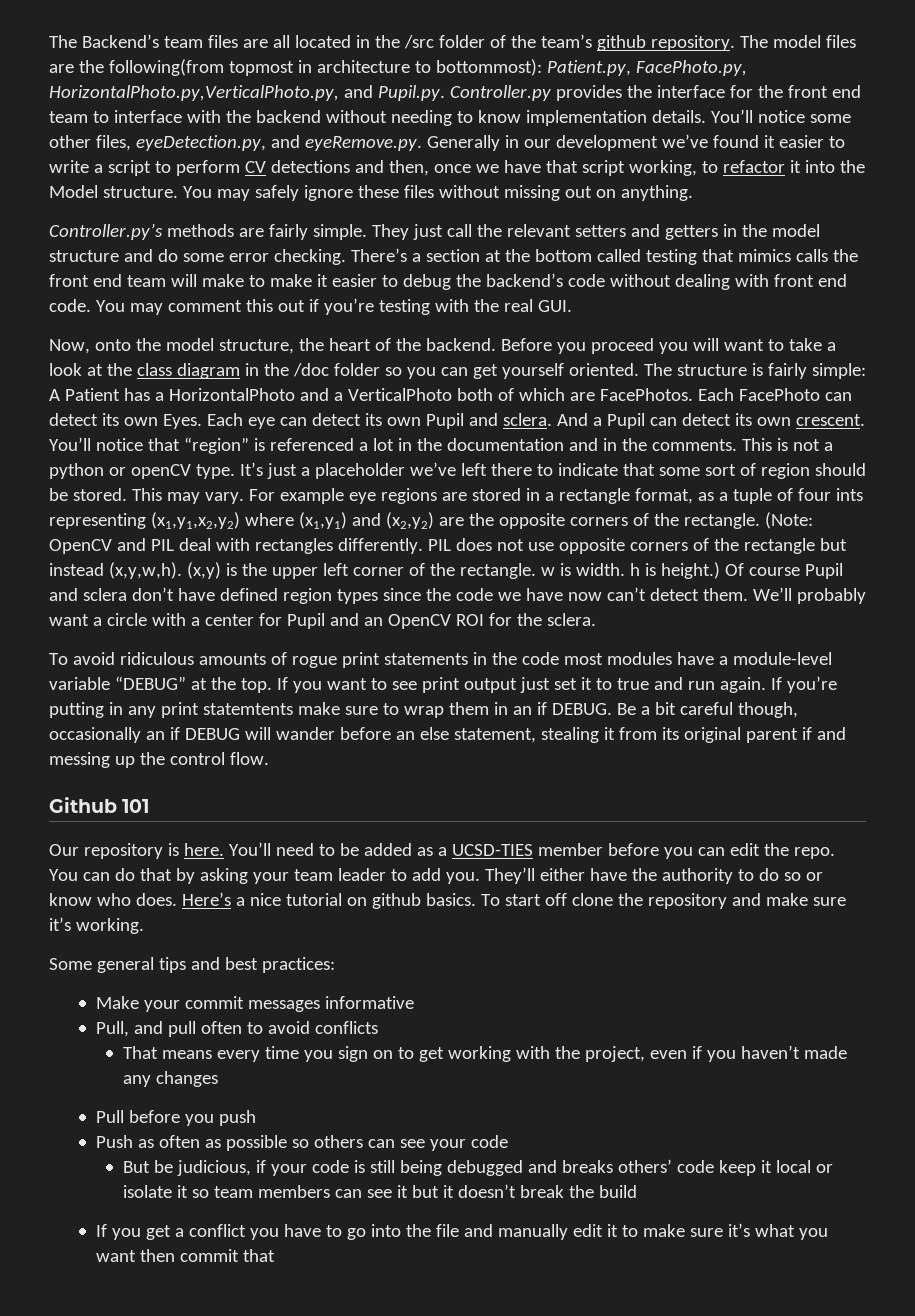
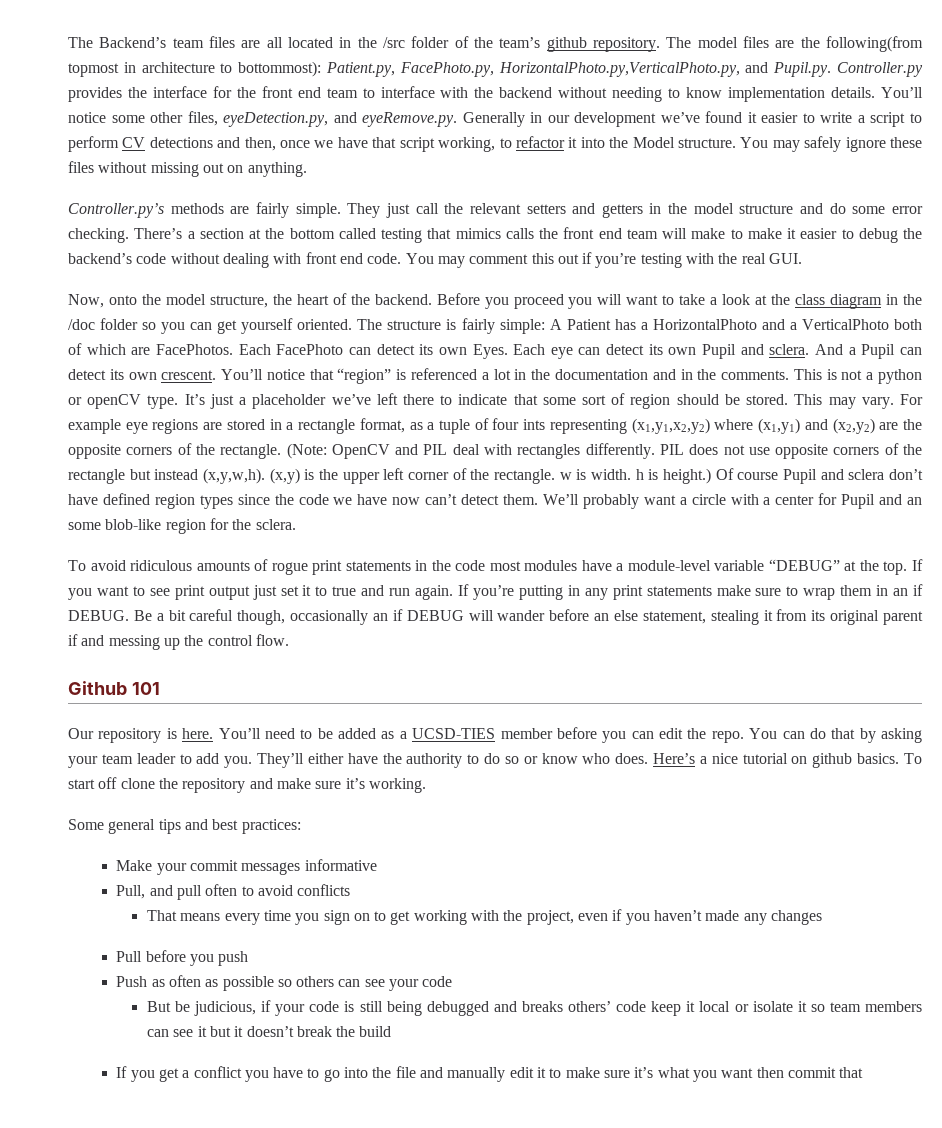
- We’ll probably want a circle with a center for Pupil and an OpenCV ROI for the sclera.
+ We’ll probably want a circle with a center for Pupil and an some blob-like region for the sclera.
- If you’re putting in any print statemtents make sure to wrap them in an if DEBUG.
+ If you’re putting in any print statements make sure to wrap them in an if DEBUG.

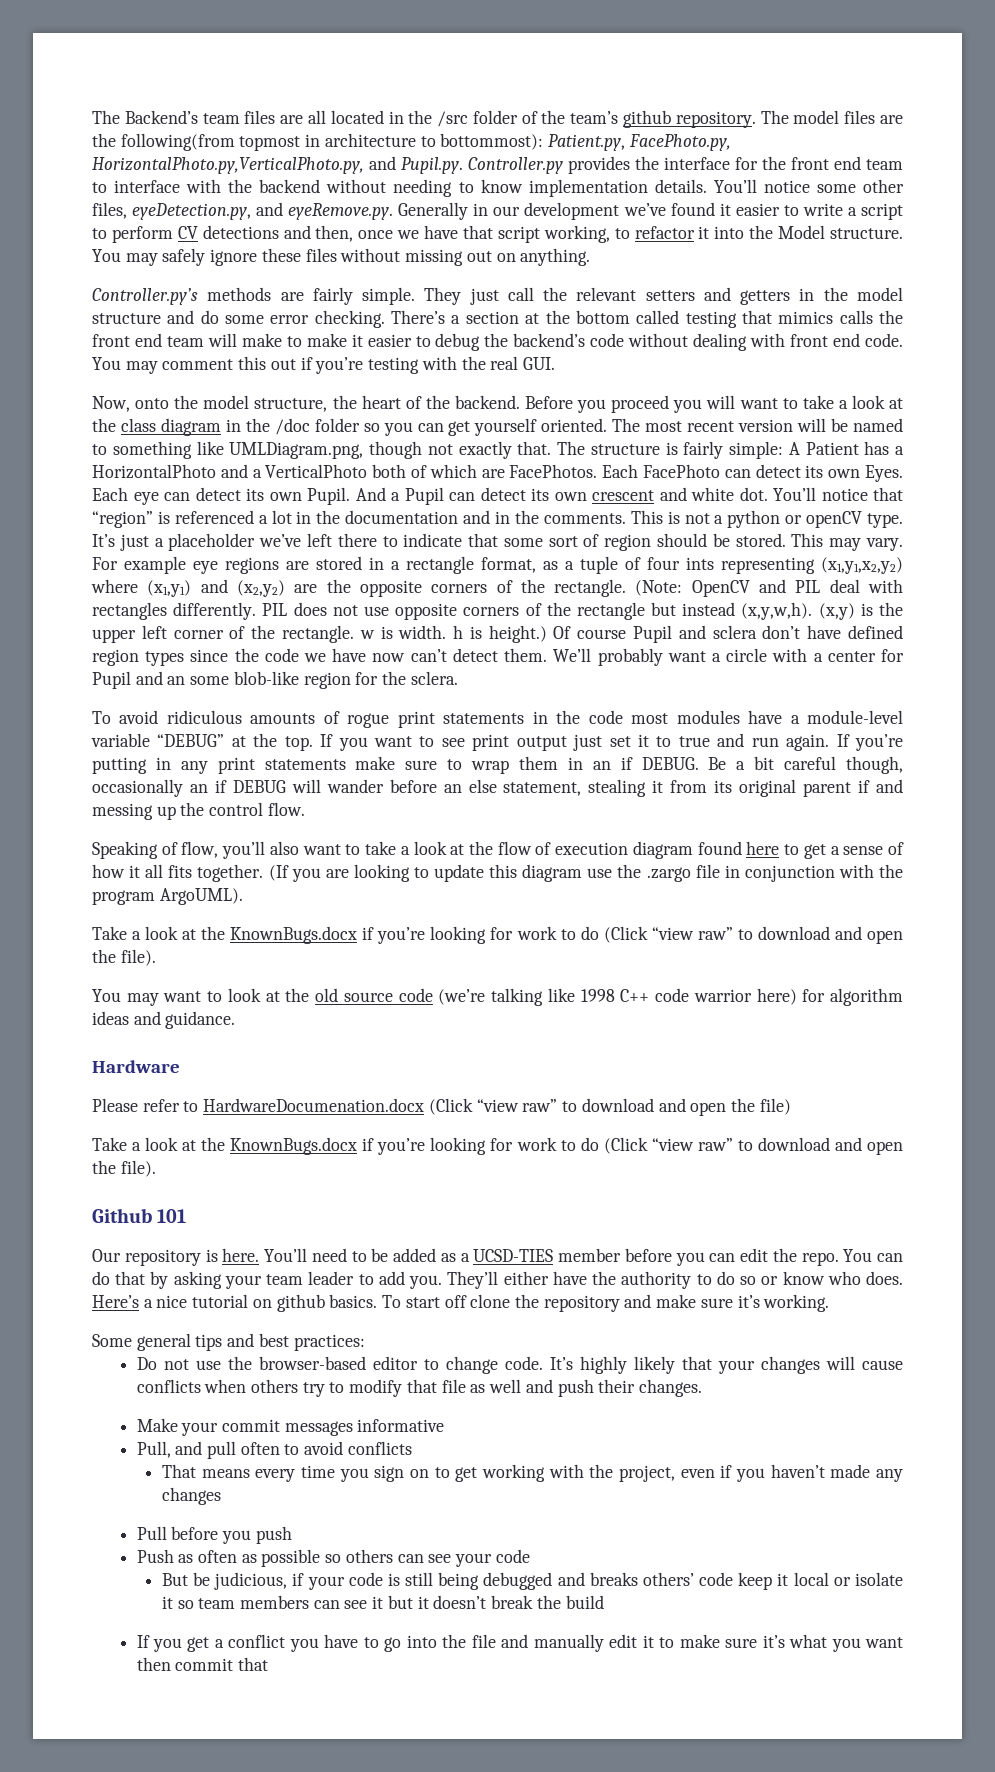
- The structure is fairly simple: A Patient has a HorizontalPhoto and a VerticalPhoto both of which are FacePhotos.
+ The most recent version will be named to something like UMLDiagram.png, though not exactly that. The structure is fairly simple: A Patient has a HorizontalPhoto and a VerticalPhoto both of which are FacePhotos.
- Each eye can detect its own Pupil and sclera.
+ Each eye can detect its own Pupil.
- And a Pupil can detect its own crescent.
+ And a Pupil can detect its own crescent and white dot.
+ Speaking of flow, you’ll also want to take a look at the flow of execution diagram found here to get a sense of how it all fits together. (If you are looking to update this diagram use the .zargo file in conjunction with the program ArgoUML).
+ Take a look at the KnownBugs.docx if you’re looking for work to do (Click “view raw” to download and open the file).
+ You may want to look at the old source code (we’re talking like 1998 C++ code warrior here) for algorithm ideas and guidance.
+ Hardware
+ Please refer to HardwareDocumenation.docx (Click “view raw” to download and open the file)
+ Take a look at the KnownBugs.docx if you’re looking for work to do (Click “view raw” to download and open the file).
+ Do not use the browser-based editor to change code. It’s highly likely that your changes will cause conflicts when others try to modify that file as well and push their changes.

